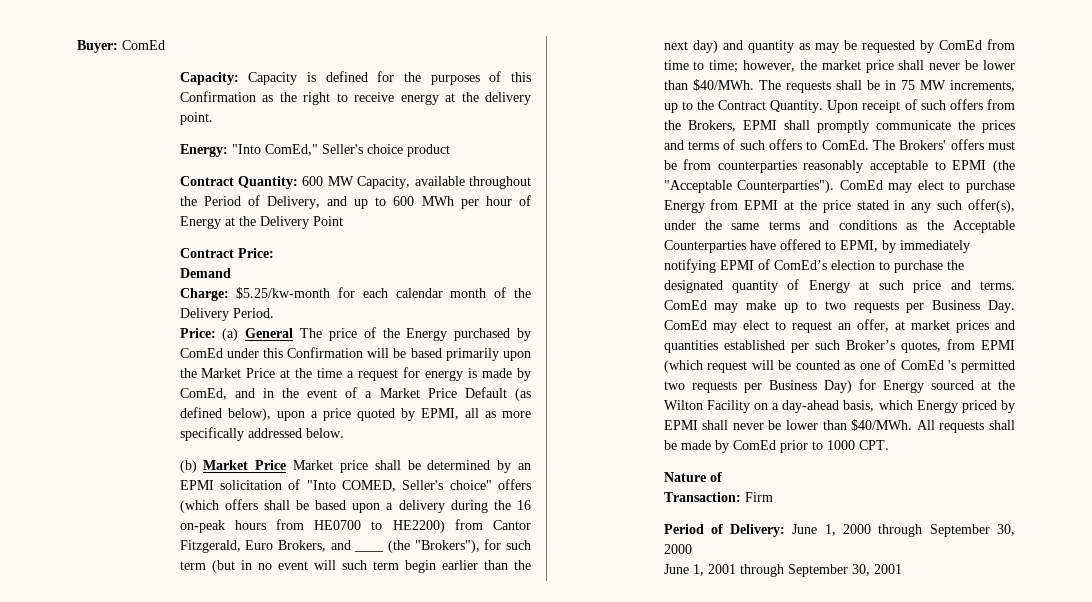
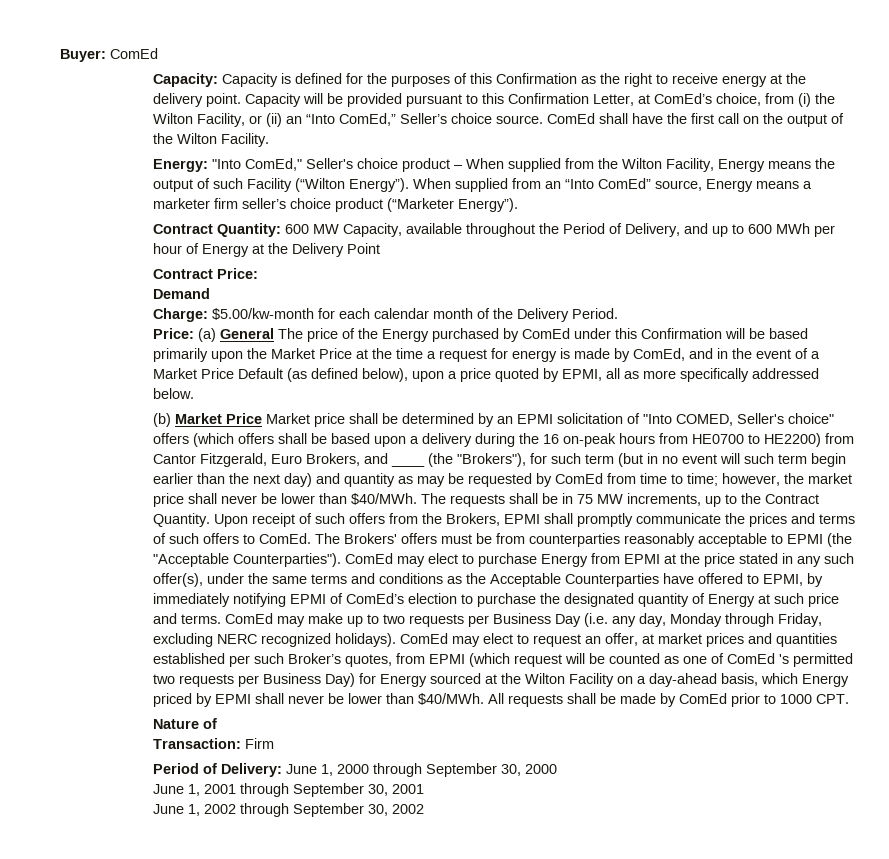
+ Capacity will be provided pursuant to this Confirmation Letter, at ComEd’s choice, from (i) the Wilton Facility, or (ii) an “Into ComEd,” Seller’s choice source. ComEd shall have the first call on the output of the Wilton Facility.
- Energy: "Into ComEd," Seller's choice product
+ Energy: "Into ComEd," Seller's choice product – When supplied from the Wilton Facility, Energy means the output of such Facility (“Wilton Energy”). When supplied from an “Into ComEd” source, Energy means a marketer firm seller’s choice product (“Marketer Energy”).
- Charge: $5.25/kw-month for each calendar month of the Delivery Period.
+ Charge: $5.00/kw-month for each calendar month of the Delivery Period.
- ComEd may make up to two requests per Business Day. ComEd may elect to request an offer, at market prices and quantities established per such Broker’s quotes, from EPMI (which request will be counted as one of ComEd 's permitted two requests per Business Day) for Energy sourced at the Wilton Facility on a day-ahead basis, which Energy priced by EPMI shall never be lower than $40/MWh.
+ ComEd may make up to two requests per Business Day (i.e. any day, Monday through Friday, excluding NERC recognized holidays). ComEd may elect to request an offer, at market prices and quantities established per such Broker’s quotes, from EPMI (which request will be counted as one of ComEd 's permitted two requests per Business Day) for Energy sourced at the Wilton Facility on a day-ahead basis, which Energy priced by EPMI shall never be lower than $40/MWh.
+ June 1, 2002 through September 30, 2002

